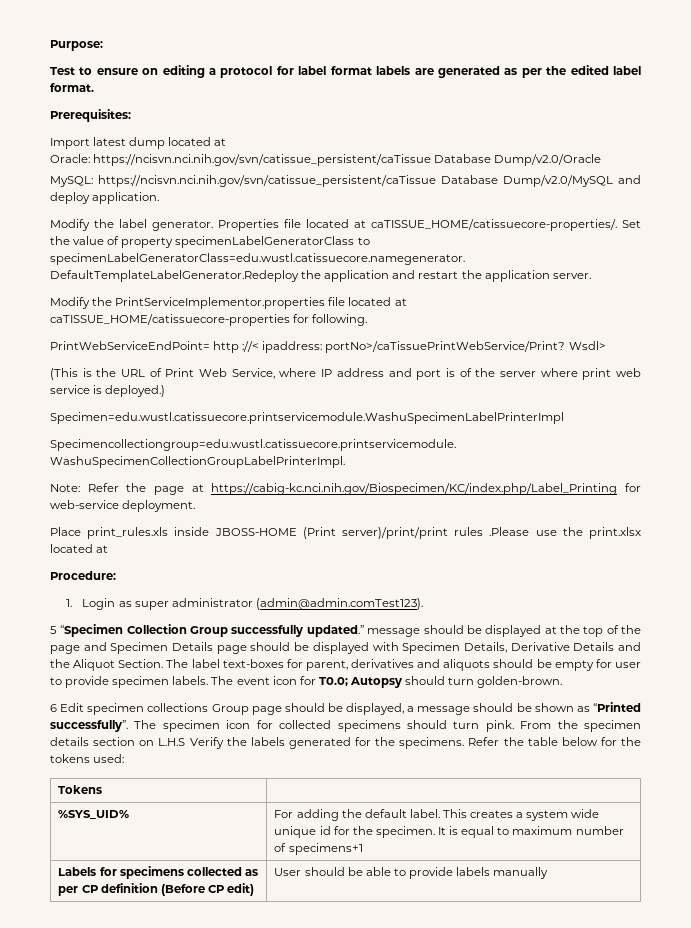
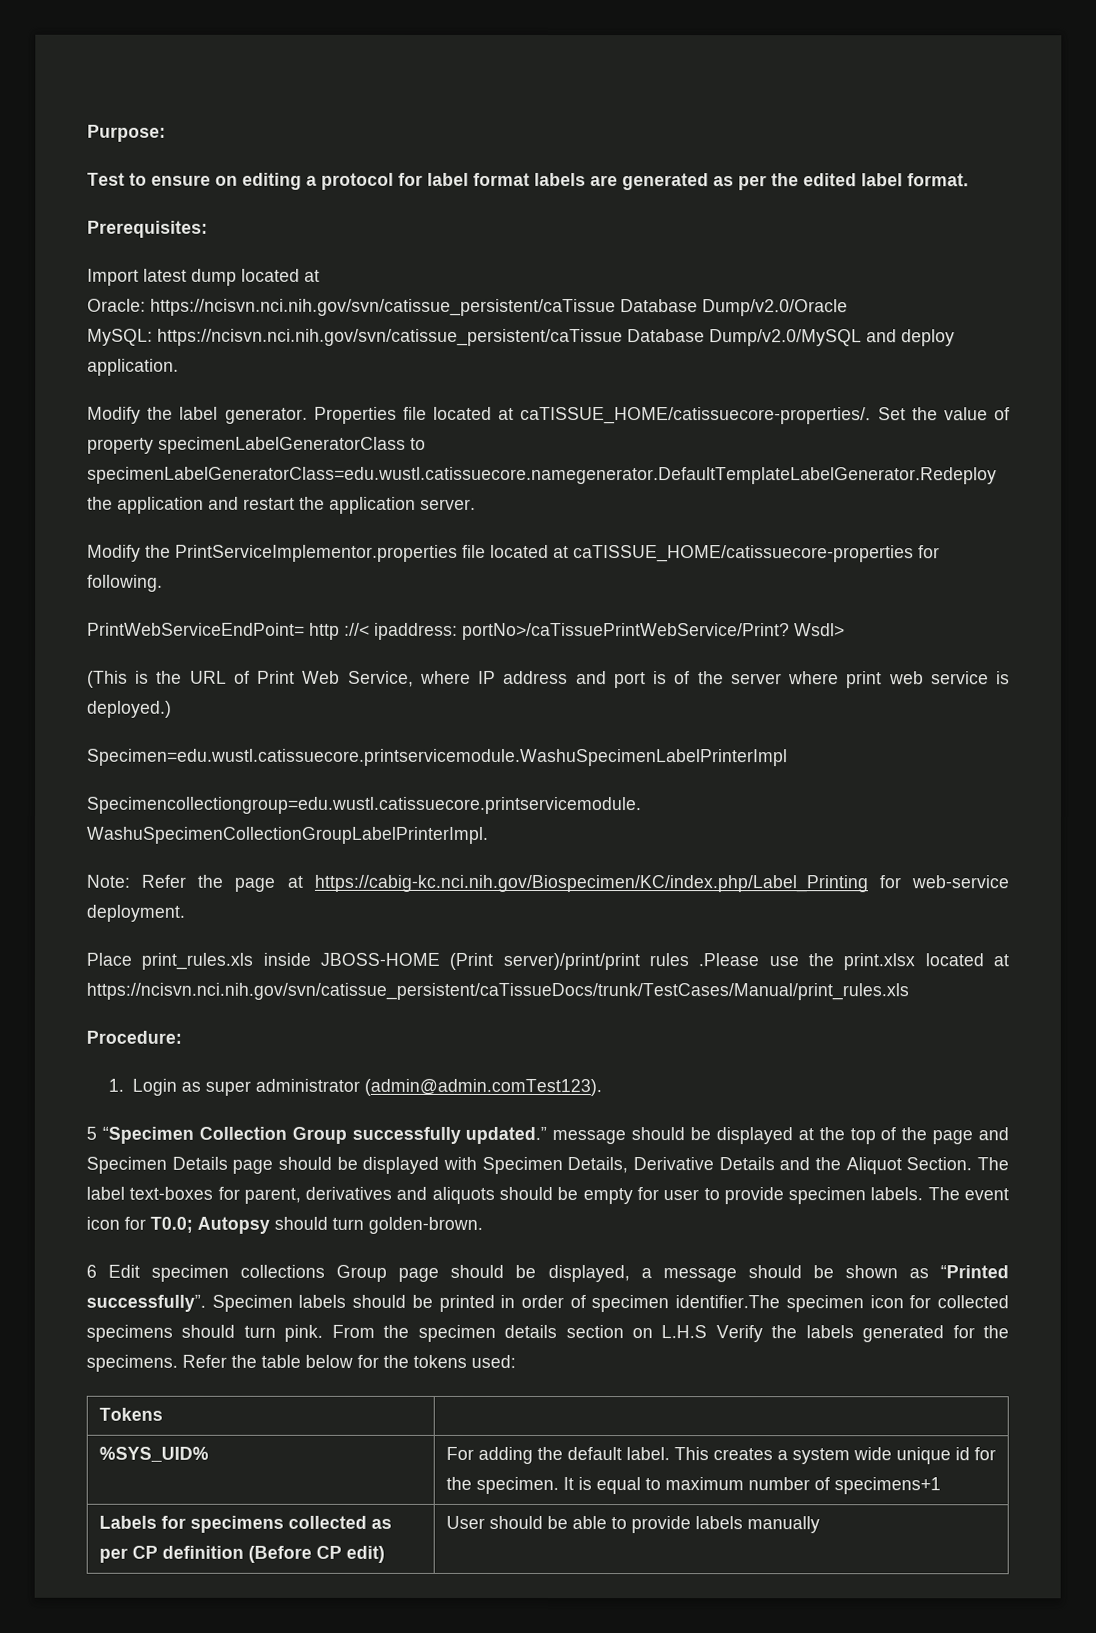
- Place print_rules.xls inside JBOSS-HOME (Print server)/print/print rules .Please use the print.xlsx located at
+ Place print_rules.xls inside JBOSS-HOME (Print server)/print/print rules .Please use the print.xlsx located at https://ncisvn.nci.nih.gov/svn/catissue_persistent/caTissueDocs/trunk/TestCases/Manual/print_rules.xls
- The specimen icon for collected specimens should turn pink.
+ Specimen labels should be printed in order of specimen identifier.The specimen icon for collected specimens should turn pink.

